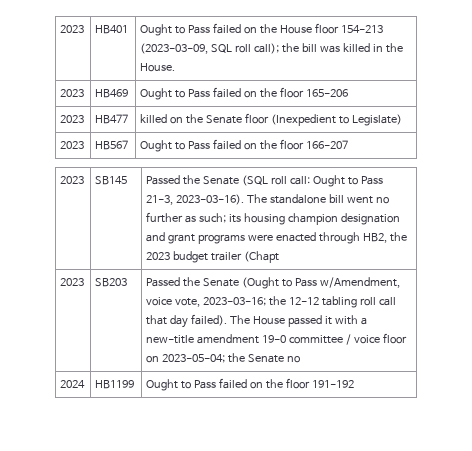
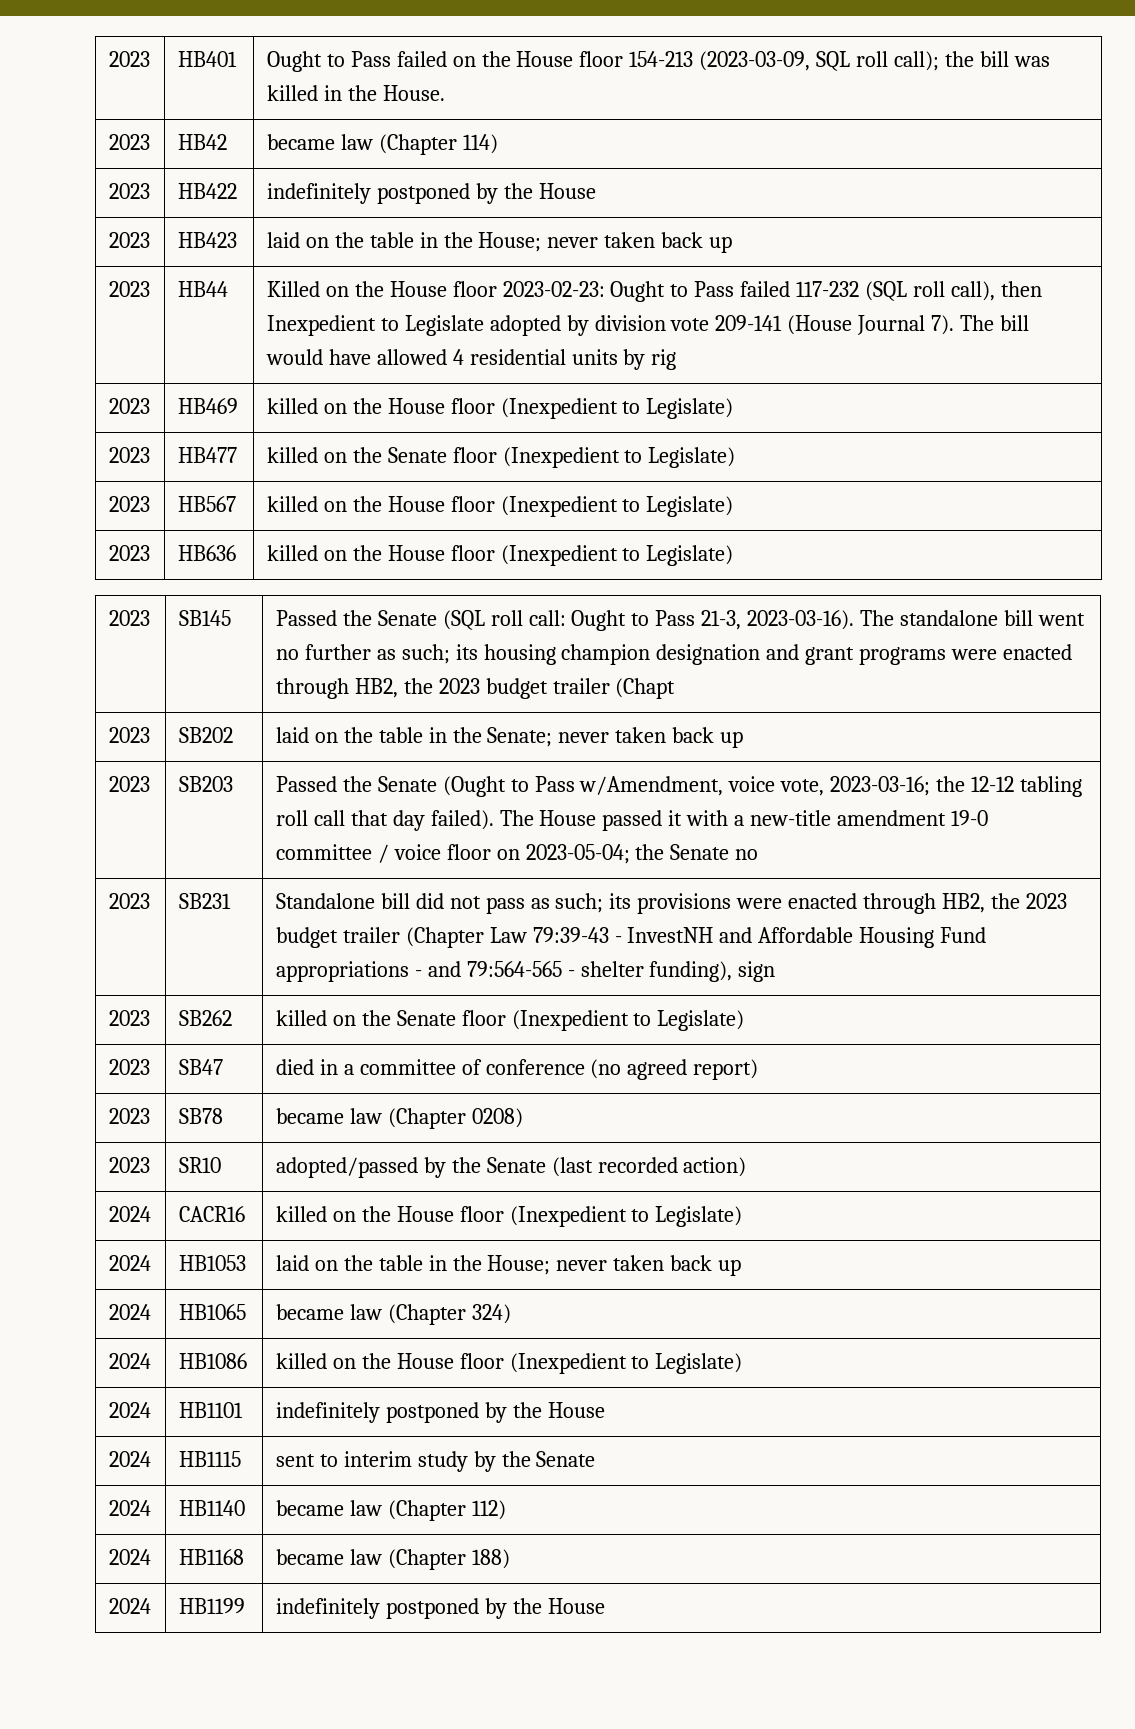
- 2023 | HB469 | Ought to Pass failed on the floor 165-206
+ 2023 | HB42 | became law (Chapter 114)
+ 2023 | HB422 | indefinitely postponed by the House
+ 2023 | HB423 | laid on the table in the House; never taken back up
+ 2023 | HB44 | Killed on the House floor 2023-02-23: Ought to Pass failed 117-232 (SQL roll call), then Inexpedient to Legislate adopted by division vote 209-141 (House Journal 7). The bill would have allowed 4 residential units by rig
+ 2023 | HB469 | killed on the House floor (Inexpedient to Legislate)
- 2023 | HB567 | Ought to Pass failed on the floor 166-207
+ 2023 | HB567 | killed on the House floor (Inexpedient to Legislate)
+ 2023 | HB636 | killed on the House floor (Inexpedient to Legislate)
+ 2023 | SB202 | laid on the table in the Senate; never taken back up
- 2024 | HB1199 | Ought to Pass failed on the floor 191-192
+ 2023 | SB231 | Standalone bill did not pass as such; its provisions were enacted through HB2, the 2023 budget trailer (Chapter Law 79:39-43 - InvestNH and Affordable Housing Fund appropriations - and 79:564-565 - shelter funding), sign
+ 2023 | SB262 | killed on the Senate floor (Inexpedient to Legislate)
+ 2023 | SB47 | died in a committee of conference (no agreed report)
+ 2023 | SB78 | became law (Chapter 0208)
+ 2023 | SR10 | adopted/passed by the Senate (last recorded action)
+ 2024 | CACR16 | killed on the House floor (Inexpedient to Legislate)
+ 2024 | HB1053 | laid on the table in the House; never taken back up
+ 2024 | HB1065 | became law (Chapter 324)
+ 2024 | HB1086 | killed on the House floor (Inexpedient to Legislate)
+ 2024 | HB1101 | indefinitely postponed by the House
+ 2024 | HB1115 | sent to interim study by the Senate
+ 2024 | HB1140 | became law (Chapter 112)
+ 2024 | HB1168 | became law (Chapter 188)
+ 2024 | HB1199 | indefinitely postponed by the House

